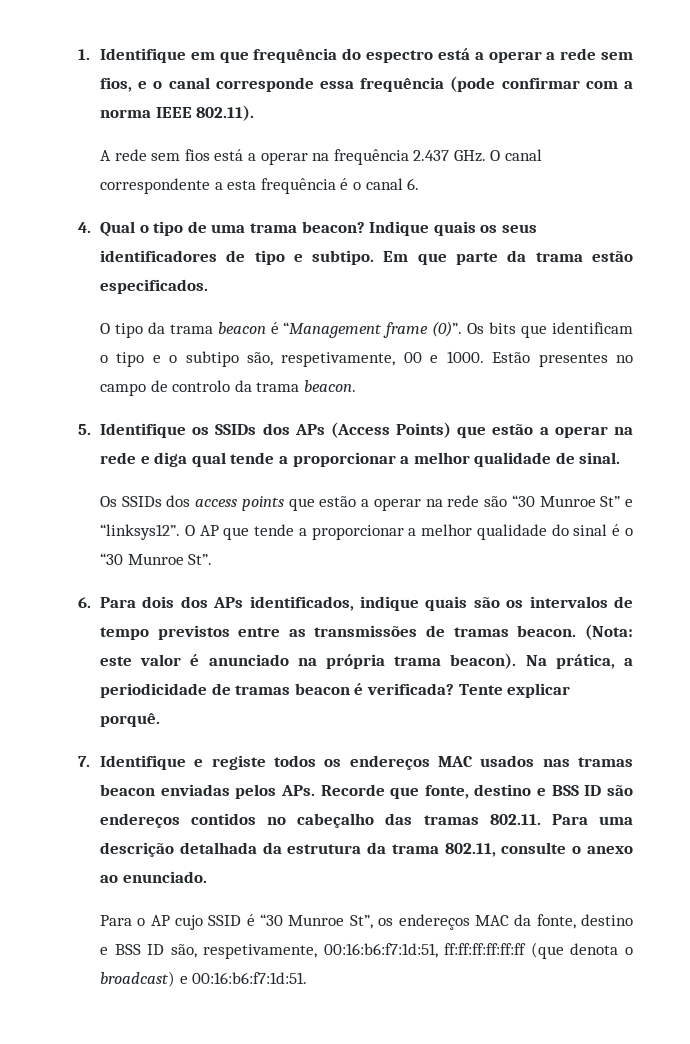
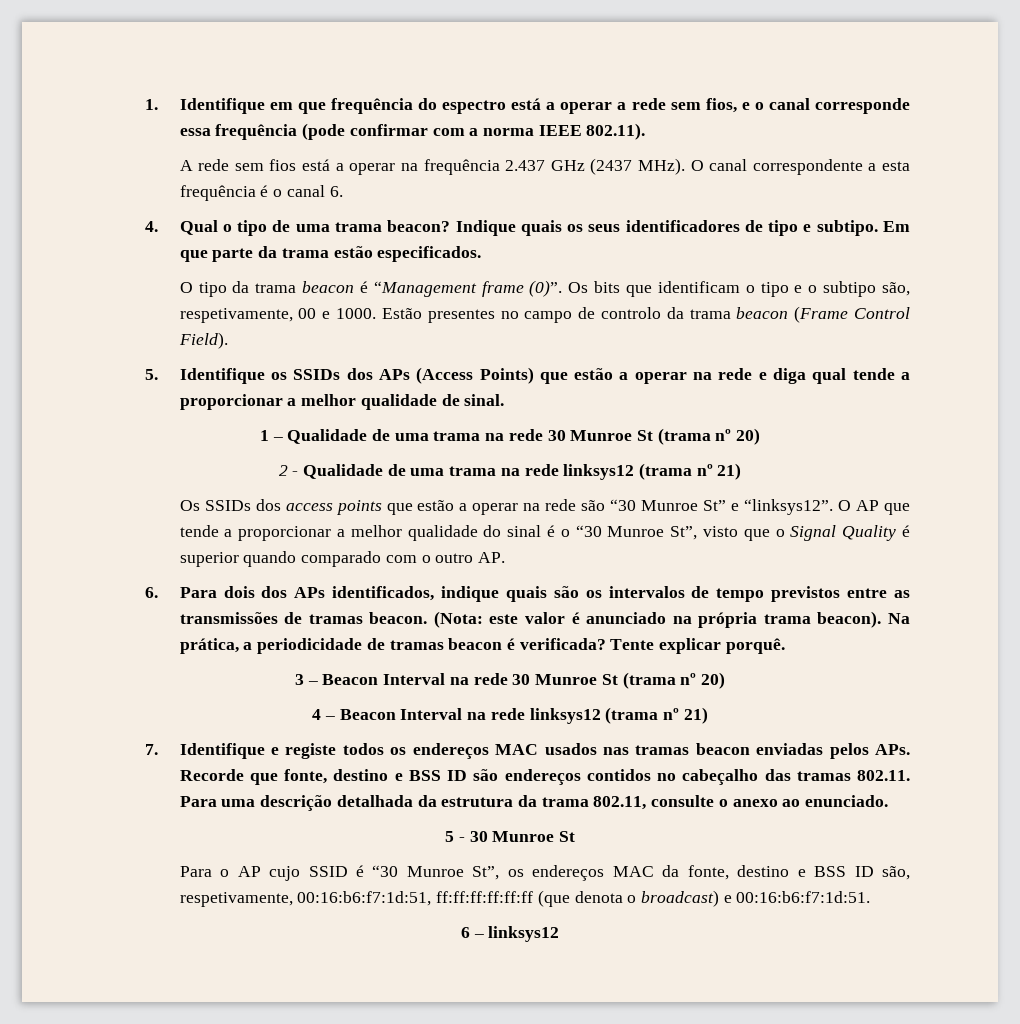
- A rede sem fios está a operar na frequência 2.437 GHz. O canal correspondente a esta frequência é o canal 6.
+ A rede sem fios está a operar na frequência 2.437 GHz (2437 MHz). O canal correspondente a esta frequência é o canal 6.
- Estão presentes no campo de controlo da trama beacon.
+ Estão presentes no campo de controlo da trama beacon (Frame Control Field).
+ 1 – Qualidade de uma trama na rede 30 Munroe St (trama nº 20)
+ 2 - Qualidade de uma trama na rede linksys12 (trama nº 21)
- O AP que tende a proporcionar a melhor qualidade do sinal é o “30 Munroe St”.
+ O AP que tende a proporcionar a melhor qualidade do sinal é o “30 Munroe St”, visto que o Signal Quality é superior quando comparado com o outro AP.
+ 3 – Beacon Interval na rede 30 Munroe St (trama nº 20)
+ 4 – Beacon Interval na rede linksys12 (trama nº 21)
+ 5 - 30 Munroe St
+ 6 – linksys12

